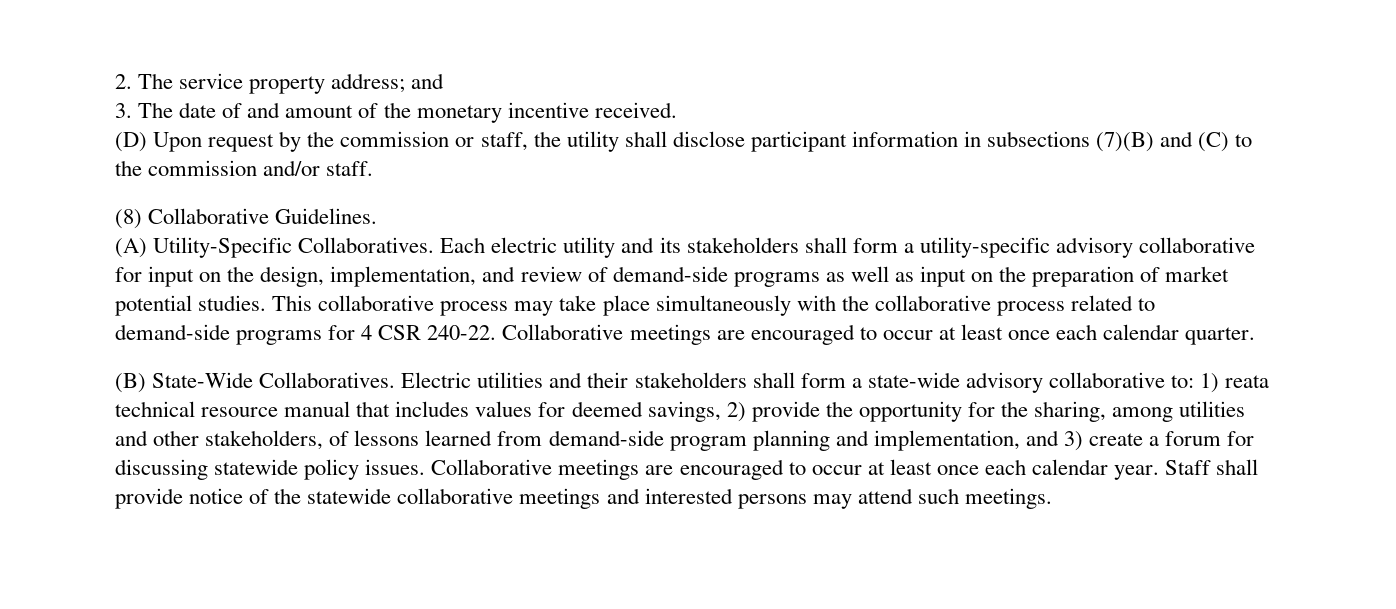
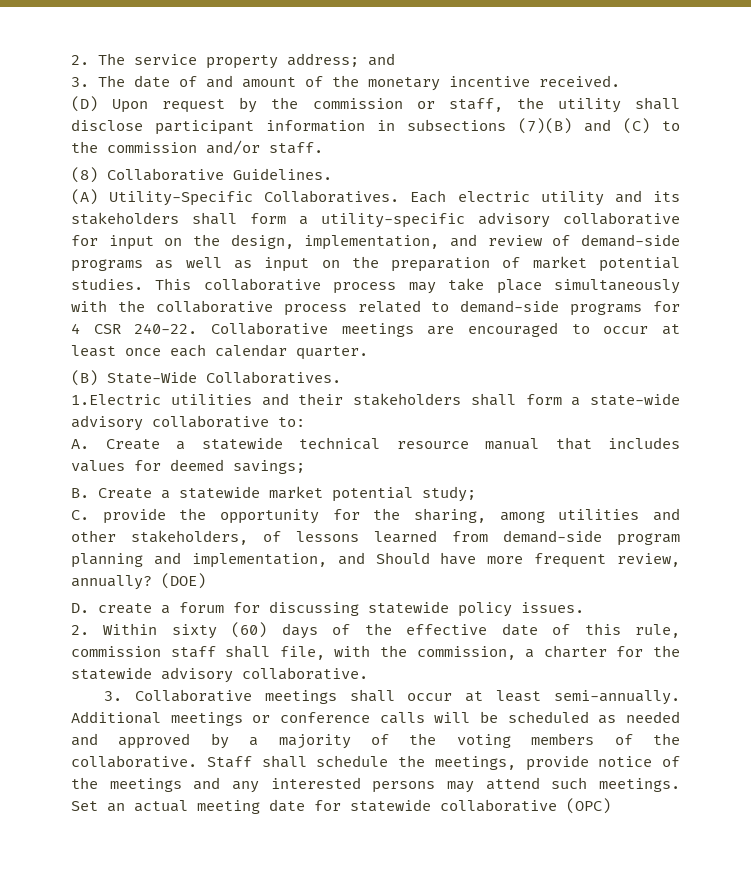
- (B) State-Wide Collaboratives. Electric utilities and their stakeholders shall form a state-wide advisory collaborative to: 1) reata technical resource manual that includes values for deemed savings, 2) provide the opportunity for the sharing, among utilities and other stakeholders, of lessons learned from demand-side program planning and implementation, and 3) create a forum for discussing statewide policy issues. Collaborative meetings are encouraged to occur at least once each calendar year. Staff shall provide notice of the statewide collaborative meetings and interested persons may attend such meetings.
+ (B) State-Wide Collaboratives.
+ 1.Electric utilities and their stakeholders shall form a state-wide advisory collaborative to:
+ A. Create a statewide technical resource manual that includes values for deemed savings;
+ B. Create a statewide market potential study;
+ C. provide the opportunity for the sharing, among utilities and other stakeholders, of lessons learned from demand-side program planning and implementation, and Should have more frequent review, annually? (DOE)
+ D. create a forum for discussing statewide policy issues.
+ 2. Within sixty (60) days of the effective date of this rule, commission staff shall file, with the commission, a charter for the statewide advisory collaborative.
+ 3. Collaborative meetings shall occur at least semi-annually. Additional meetings or conference calls will be scheduled as needed and approved by a majority of the voting members of the collaborative. Staff shall schedule the meetings, provide notice of the meetings and any interested persons may attend such meetings.
+ Set an actual meeting date for statewide collaborative (OPC)

